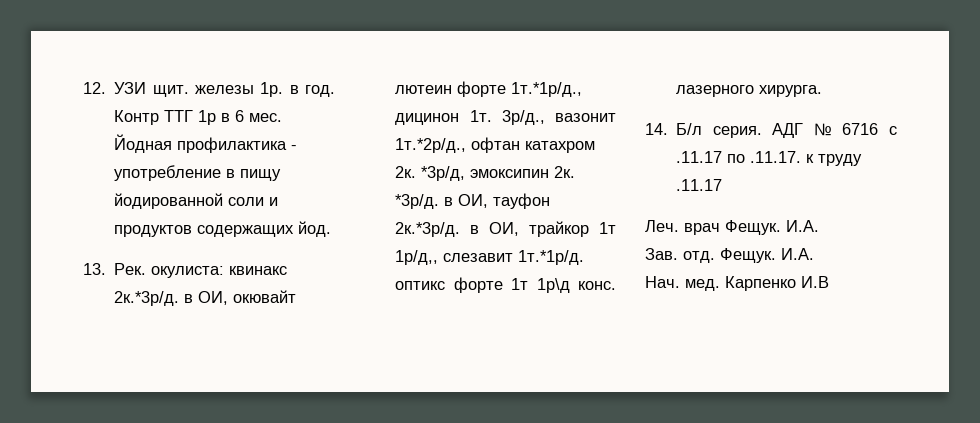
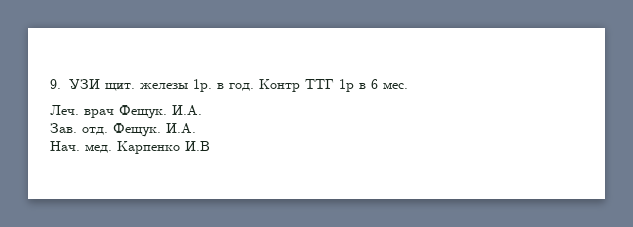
- 12. УЗИ щит. железы 1р. в год.
+ 9. УЗИ щит. железы 1р. в год.
- Йодная профилактика - употребление в пищу йодированной соли и продуктов содержащих йод.
- 13. Рек. окулиста: квинакс 2к.*3р/д. в ОИ, окювайт лютеин форте 1т.*1р/д., дицинон 1т. 3р/д., вазонит 1т.*2р/д., офтан катахром 2к. *3р/д, эмоксипин 2к. *3р/д. в ОИ, тауфон 2к.*3р/д. в ОИ, трайкор 1т 1р/д,, слезавит 1т.*1р/д. оптикс форте 1т 1р\д конс. лазерного хирурга.
- 14. Б/л серия. АДГ № 6716 с .11.17 по .11.17. к труду .11.17

